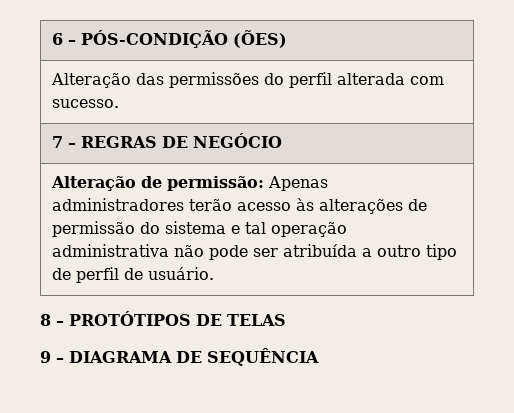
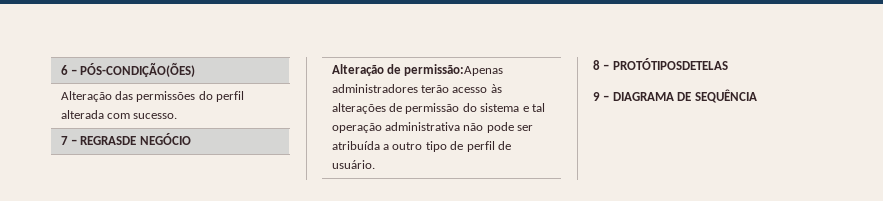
- 6 – PÓS-CONDIÇÃO (ÕES)
+ 6 – PÓS-CONDIÇÃO(ÕES)
- 7 – REGRAS DE NEGÓCIO
+ 7 – REGRASDE NEGÓCIO
- Alteração de permissão: Apenas administradores terão acesso às alterações de permissão do sistema e tal operação administrativa não pode ser atribuída a outro tipo de perfil de usuário.
+ Alteração de permissão:Apenas administradores terão acesso às alterações de permissão do sistema e tal operação administrativa não pode ser atribuída a outro tipo de perfil de usuário.
- 8 – PROTÓTIPOS DE TELAS
+ 8 – PROTÓTIPOSDETELAS

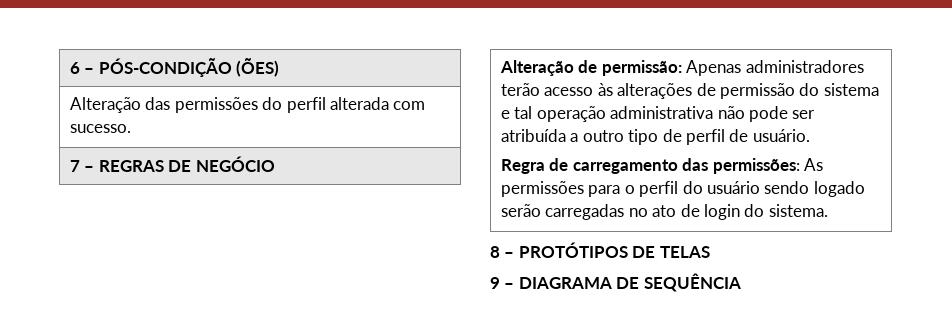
- 6 – PÓS-CONDIÇÃO(ÕES)
+ 6 – PÓS-CONDIÇÃO (ÕES)
- 7 – REGRASDE NEGÓCIO
+ 7 – REGRAS DE NEGÓCIO
- Alteração de permissão:Apenas administradores terão acesso às alterações de permissão do sistema e tal operação administrativa não pode ser atribuída a outro tipo de perfil de usuário.
+ Alteração de permissão: Apenas administradores terão acesso às alterações de permissão do sistema e tal operação administrativa não pode ser atribuída a outro tipo de perfil de usuário.
+ Regra de carregamento das permissões: As permissões para o perfil do usuário sendo logado serão carregadas no ato de login do sistema.
- 8 – PROTÓTIPOSDETELAS
+ 8 – PROTÓTIPOS DE TELAS

